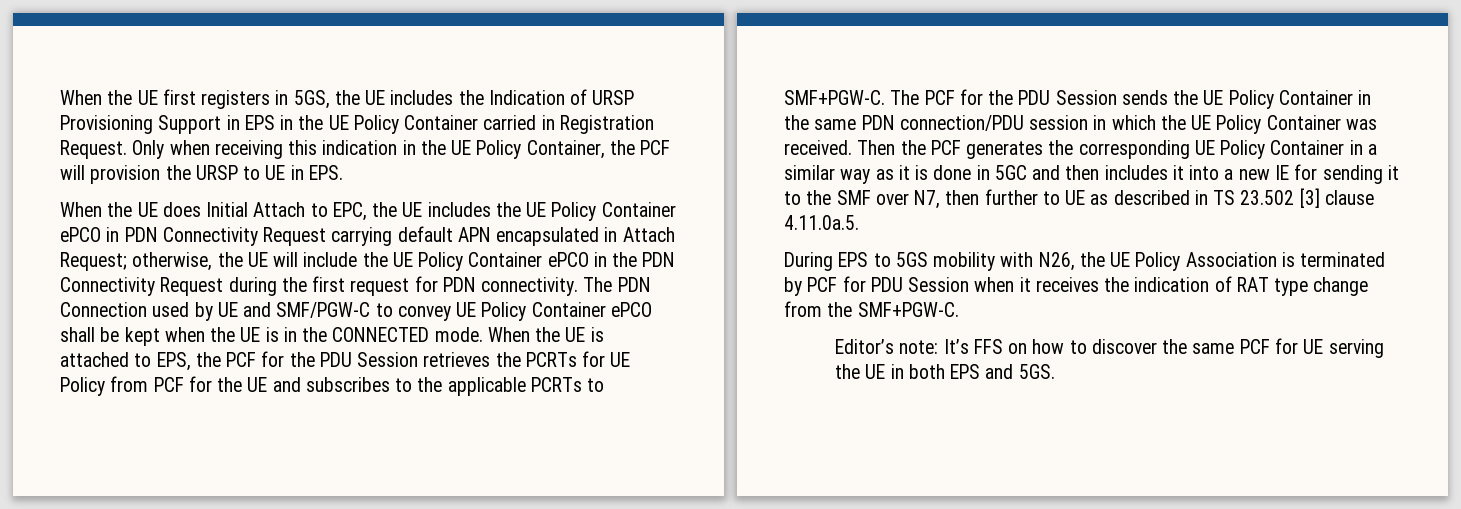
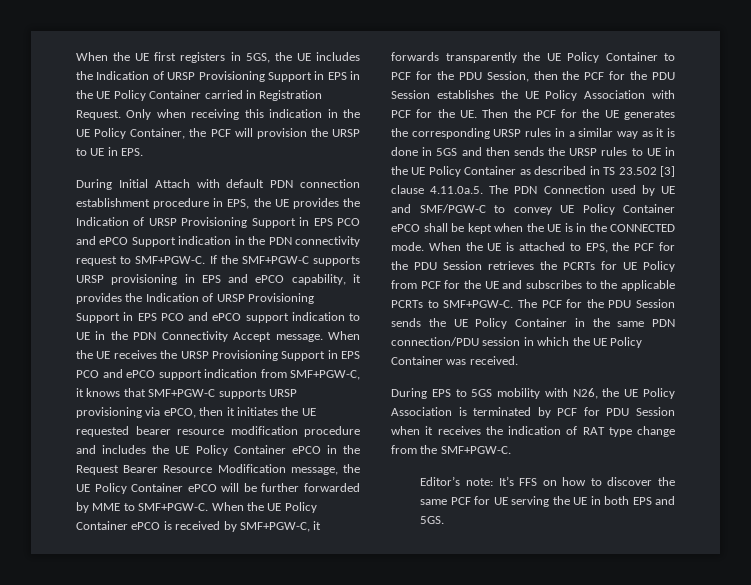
- When the UE does Initial Attach to EPC, the UE includes the UE Policy Container ePCO in PDN Connectivity Request carrying default APN encapsulated in Attach Request; otherwise, the UE will include the UE Policy Container ePCO in the PDN Connectivity Request during the first request for PDN connectivity. The PDN Connection used by UE and SMF/PGW-C to convey UE Policy Container ePCO shall be kept when the UE is in the CONNECTED mode.
+ During Initial Attach with default PDN connection establishment procedure in EPS, the UE provides the Indication of URSP Provisioning Support in EPS PCO and ePCO Support indication in the PDN connectivity request to SMF+PGW-C. If the SMF+PGW-C supports URSP provisioning in EPS and ePCO capability, it provides the Indication of URSP Provisioning Support in EPS PCO and ePCO support indication to UE in the PDN Connectivity Accept message. When the UE receives the URSP Provisioning Support in EPS PCO and ePCO support indication from SMF+PGW-C, it knows that SMF+PGW-C supports URSP provisioning via ePCO, then it initiates the UE requested bearer resource modification procedure and includes the UE Policy Container ePCO in the Request Bearer Resource Modification message, the UE Policy Container ePCO will be further forwarded by MME to SMF+PGW-C. When the UE Policy Container ePCO is received by SMF+PGW-C, it forwards transparently the UE Policy Container to PCF for the PDU Session, then the PCF for the PDU Session establishes the UE Policy Association with PCF for the UE. Then the PCF for the UE generates the corresponding URSP rules in a similar way as it is done in 5GS and then sends the URSP rules to UE in the UE Policy Container as described in TS 23.502 [3] clause 4.11.0a.5. The PDN Connection used by UE and SMF/PGW-C to convey UE Policy Container ePCO shall be kept when the UE is in the CONNECTED mode.
- Then the PCF generates the corresponding UE Policy Container in a similar way as it is done in 5GC and then includes it into a new IE for sending it to the SMF over N7, then further to UE as described in TS 23.502 [3] clause 4.11.0a.5.

